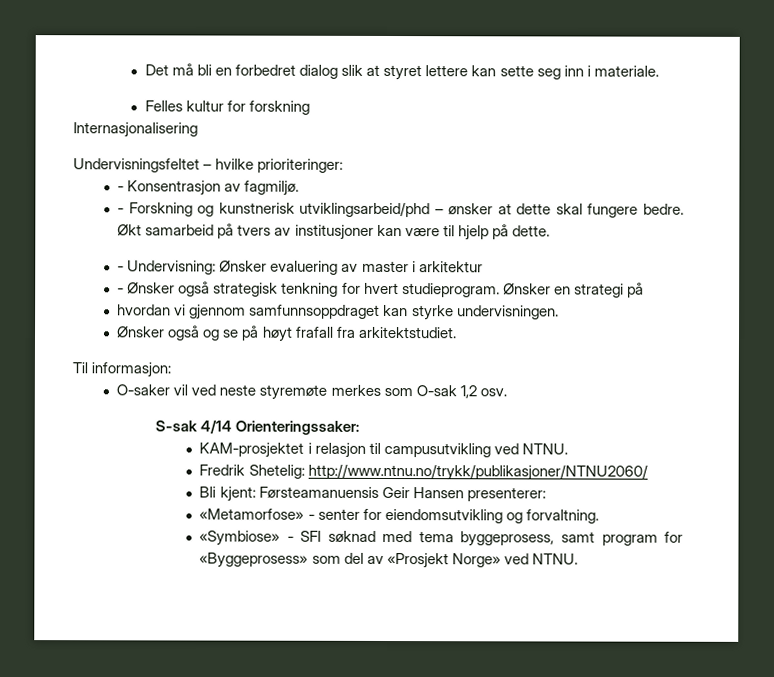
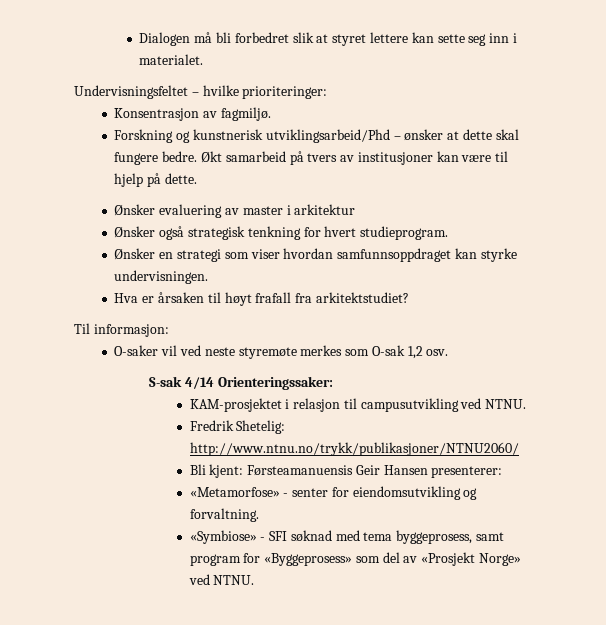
- Det må bli en forbedret dialog slik at styret lettere kan sette seg inn i materiale.
- Felles kultur for forskning
- Internasjonalisering
+ Dialogen må bli forbedret slik at styret lettere kan sette seg inn i materialet.
- - Konsentrasjon av fagmiljø.
+ Konsentrasjon av fagmiljø.
- - Forskning og kunstnerisk utviklingsarbeid/phd – ønsker at dette skal fungere bedre.
+ Forskning og kunstnerisk utviklingsarbeid/Phd – ønsker at dette skal fungere bedre.
- - Undervisning: Ønsker evaluering av master i arkitektur
+ Ønsker evaluering av master i arkitektur
- - Ønsker også strategisk tenkning for hvert studieprogram. Ønsker en strategi på
- hvordan vi gjennom samfunnsoppdraget kan styrke undervisningen.
+ Ønsker også strategisk tenkning for hvert studieprogram.
+ Ønsker en strategi som viser hvordan samfunnsoppdraget kan styrke undervisningen.
- Ønsker også og se på høyt frafall fra arkitektstudiet.
+ Hva er årsaken til høyt frafall fra arkitektstudiet?

